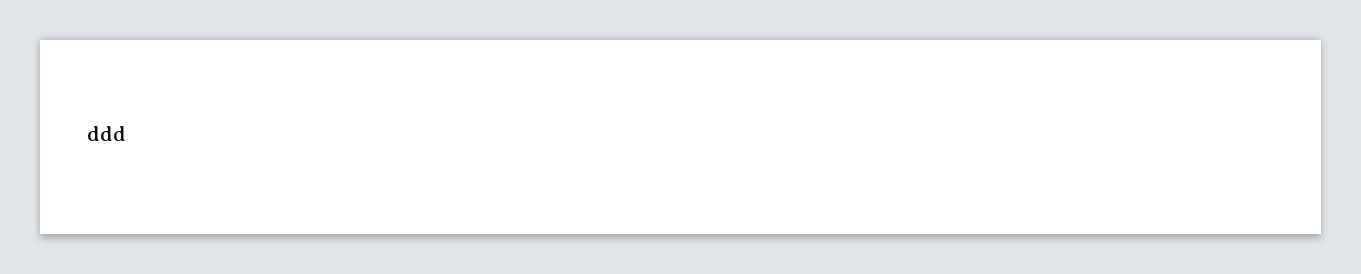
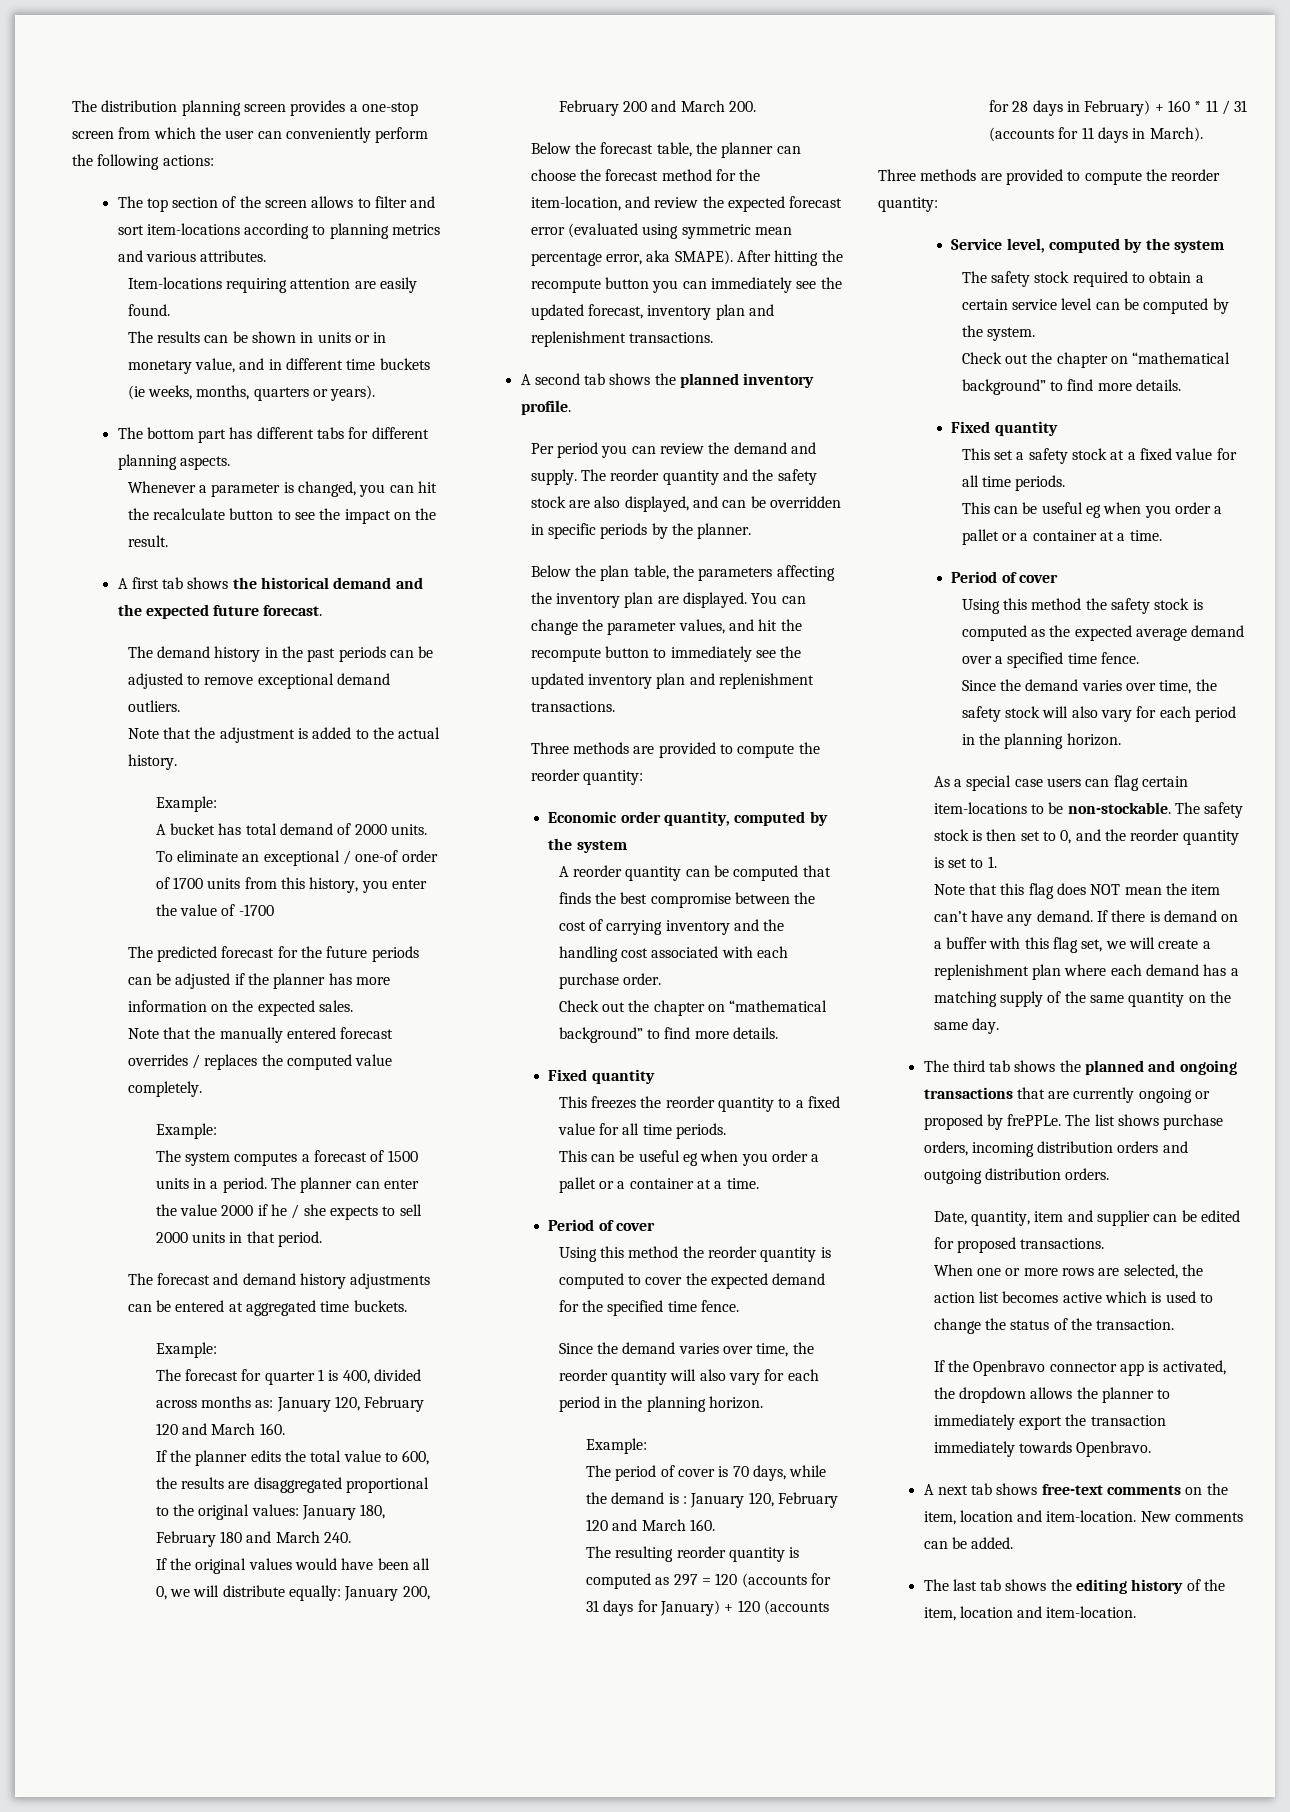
- ddd
+ The distribution planning screen provides a one-stop screen from which the user can conveniently perform the following actions:
+ The top section of the screen allows to filter and sort item-locations according to planning metrics and various attributes.
+ Item-locations requiring attention are easily found.
+ The results can be shown in units or in monetary value, and in different time buckets (ie weeks, months, quarters or years).
+ The bottom part has different tabs for different planning aspects.
+ Whenever a parameter is changed, you can hit the recalculate button to see the impact on the result.
+ A first tab shows the historical demand and the expected future forecast.
+ The demand history in the past periods can be adjusted to remove exceptional demand outliers.
+ Note that the adjustment is added to the actual history.
+ Example:
+ A bucket has total demand of 2000 units. To eliminate an exceptional / one-of order of 1700 units from this history, you enter the value of -1700
+ The predicted forecast for the future periods can be adjusted if the planner has more information on the expected sales.
+ Note that the manually entered forecast overrides / replaces the computed value completely.
+ Example:
+ The system computes a forecast of 1500 units in a period. The planner can enter the value 2000 if he / she expects to sell 2000 units in that period.
+ The forecast and demand history adjustments can be entered at aggregated time buckets.
+ Example:
+ The forecast for quarter 1 is 400, divided across months as: January 120, February 120 and March 160.
+ If the planner edits the total value to 600, the results are disaggregated proportional to the original values: January 180, February 180 and March 240.
+ If the original values would have been all 0, we will distribute equally: January 200, February 200 and March 200.
+ Below the forecast table, the planner can choose the forecast method for the item-location, and review the expected forecast error (evaluated using symmetric mean percentage error, aka SMAPE). After hitting the recompute button you can immediately see the updated forecast, inventory plan and replenishment transactions.
+ A second tab shows the planned inventory profile.
+ Per period you can review the demand and supply. The reorder quantity and the safety stock are also displayed, and can be overridden in specific periods by the planner.
+ Below the plan table, the parameters affecting the inventory plan are displayed. You can change the parameter values, and hit the recompute button to immediately see the updated inventory plan and replenishment transactions.
+ Three methods are provided to compute the reorder quantity:
+ Economic order quantity, computed by the system
+ A reorder quantity can be computed that finds the best compromise between the cost of carrying inventory and the handling cost associated with each purchase order.
+ Check out the chapter on “mathematical background” to find more details.
+ Fixed quantity
+ This freezes the reorder quantity to a fixed value for all time periods.
+ This can be useful eg when you order a pallet or a container at a time.
+ Period of cover
+ Using this method the reorder quantity is computed to cover the expected demand for the specified time fence.
+ Since the demand varies over time, the reorder quantity will also vary for each period in the planning horizon.
+ Example:
+ The period of cover is 70 days, while the demand is : January 120, February 120 and March 160.
+ The resulting reorder quantity is computed as 297 = 120 (accounts for 31 days for January) + 120 (accounts for 28 days in February) + 160 * 11 / 31 (accounts for 11 days in March).
+ Three methods are provided to compute the reorder quantity:
+ Service level, computed by the system
+ The safety stock required to obtain a certain service level can be computed by the system.
+ Check out the chapter on “mathematical background” to find more details.
+ Fixed quantity
+ This set a safety stock at a fixed value for all time periods.
+ This can be useful eg when you order a pallet or a container at a time.
+ Period of cover
+ Using this method the safety stock is computed as the expected average demand over a specified time fence.
+ Since the demand varies over time, the safety stock will also vary for each period in the planning horizon.
+ As a special case users can flag certain item-locations to be non-stockable. The safety stock is then set to 0, and the reorder quantity is set to 1.
+ Note that this flag does NOT mean the item can’t have any demand. If there is demand on a buffer with this flag set, we will create a replenishment plan where each demand has a matching supply of the same quantity on the same day.
+ The third tab shows the planned and ongoing transactions that are currently ongoing or proposed by frePPLe. The list shows purchase orders, incoming distribution orders and outgoing distribution orders.
+ Date, quantity, item and supplier can be edited for proposed transactions.
+ When one or more rows are selected, the action list becomes active which is used to change the status of the transaction.
+ If the Openbravo connector app is activated, the dropdown allows the planner to immediately export the transaction immediately towards Openbravo.
+ A next tab shows free-text comments on the item, location and item-location. New comments can be added.
+ The last tab shows the editing history of the item, location and item-location.

